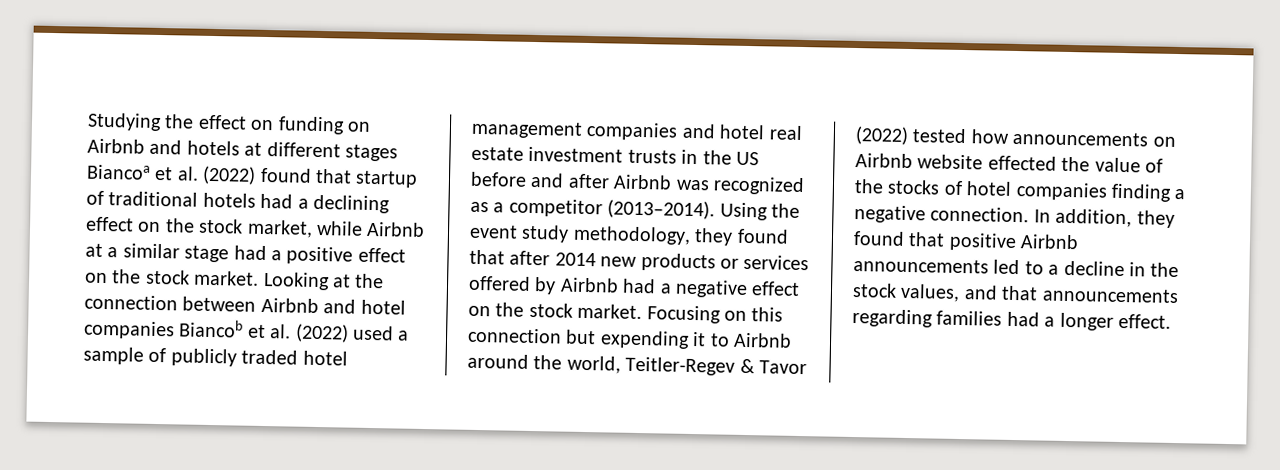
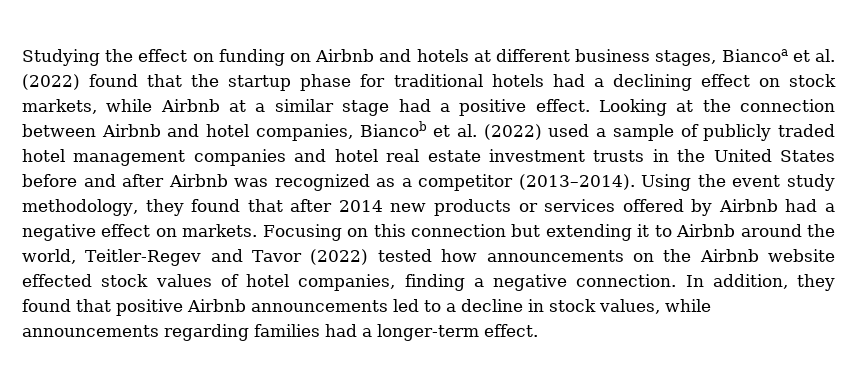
- Studying the effect on funding on Airbnb and hotels at different stages Biancoa et al. (2022) found that startup of traditional hotels had a declining effect on the stock market, while Airbnb at a similar stage had a positive effect on the stock market.
+ Studying the effect on funding on Airbnb and hotels at different business stages, Biancoa et al. (2022) found that the startup phase for traditional hotels had a declining effect on stock markets, while Airbnb at a similar stage had a positive effect.
- Looking at the connection between Airbnb and hotel companies Biancob et al. (2022) used a sample of publicly traded hotel management companies and hotel real estate investment trusts in the US before and after Airbnb was recognized as a competitor (2013–2014).
+ Looking at the connection between Airbnb and hotel companies, Biancob et al. (2022) used a sample of publicly traded hotel management companies and hotel real estate investment trusts in the United States before and after Airbnb was recognized as a competitor (2013–2014).
- Using the event study methodology, they found that after 2014 new products or services offered by Airbnb had a negative effect on the stock market.
+ Using the event study methodology, they found that after 2014 new products or services offered by Airbnb had a negative effect on markets.
- Focusing on this connection but expending it to Airbnb around the world, Teitler-Regev & Tavor (2022) tested how announcements on Airbnb website effected the value of the stocks of hotel companies finding a negative connection.
+ Focusing on this connection but extending it to Airbnb around the world, Teitler-Regev and Tavor (2022) tested how announcements on the Airbnb website effected stock values of hotel companies, finding a negative connection.
- In addition, they found that positive Airbnb announcements led to a decline in the stock values, and that announcements regarding families had a longer effect.
+ In addition, they found that positive Airbnb announcements led to a decline in stock values, while announcements regarding families had a longer-term effect.

